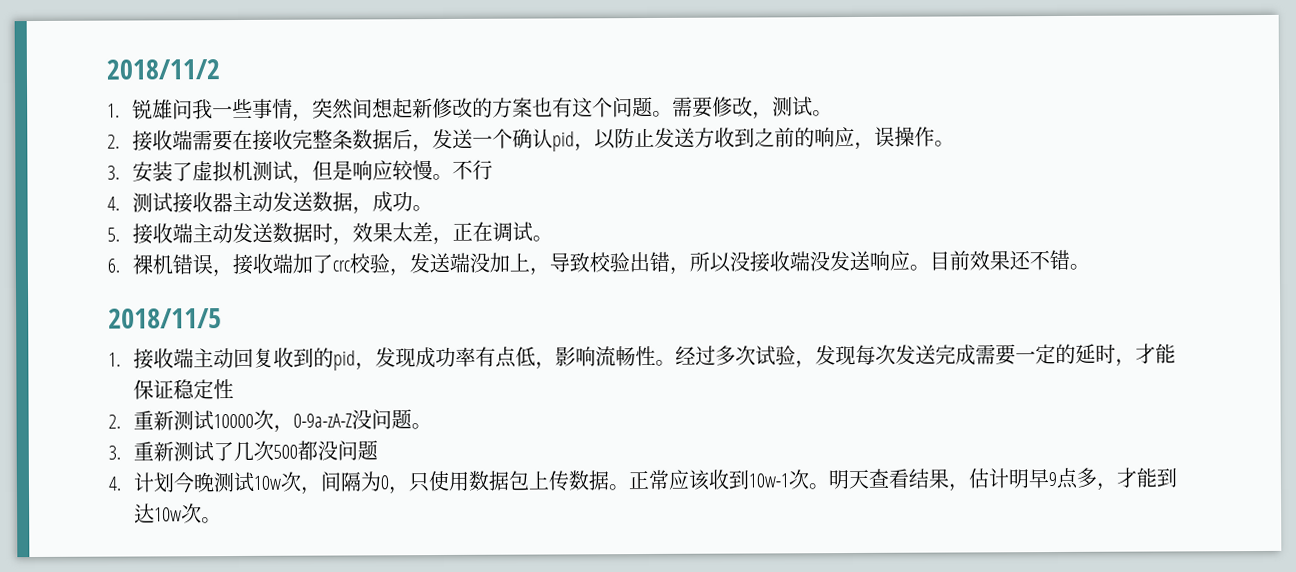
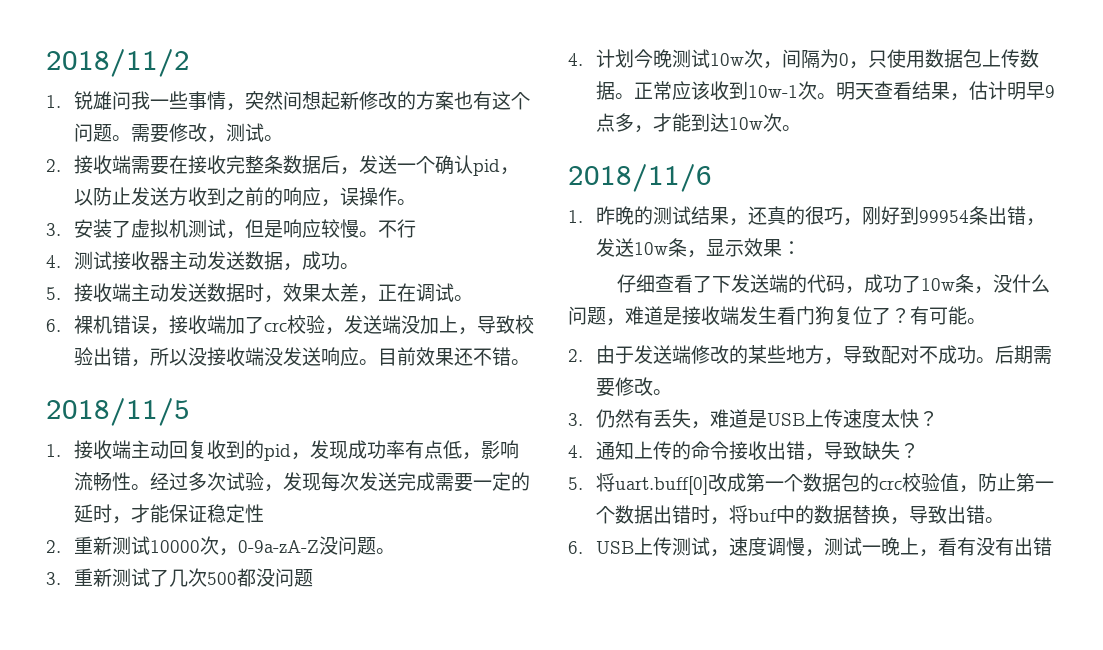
+ 2018/11/6
+ 1.昨晚的测试结果，还真的很巧，刚好到99954条出错，发送10w条，显示效果：
+ 仔细查看了下发送端的代码，成功了10w条，没什么问题，难道是接收端发生看门狗复位了？有可能。
+ 2.由于发送端修改的某些地方，导致配对不成功。后期需要修改。
+ 3.仍然有丢失，难道是USB上传速度太快？
+ 4.通知上传的命令接收出错，导致缺失？
+ 5.将uart.buff[0]改成第一个数据包的crc校验值，防止第一个数据出错时，将buf中的数据替换，导致出错。
+ 6. USB上传测试，速度调慢，测试一晚上，看有没有出错

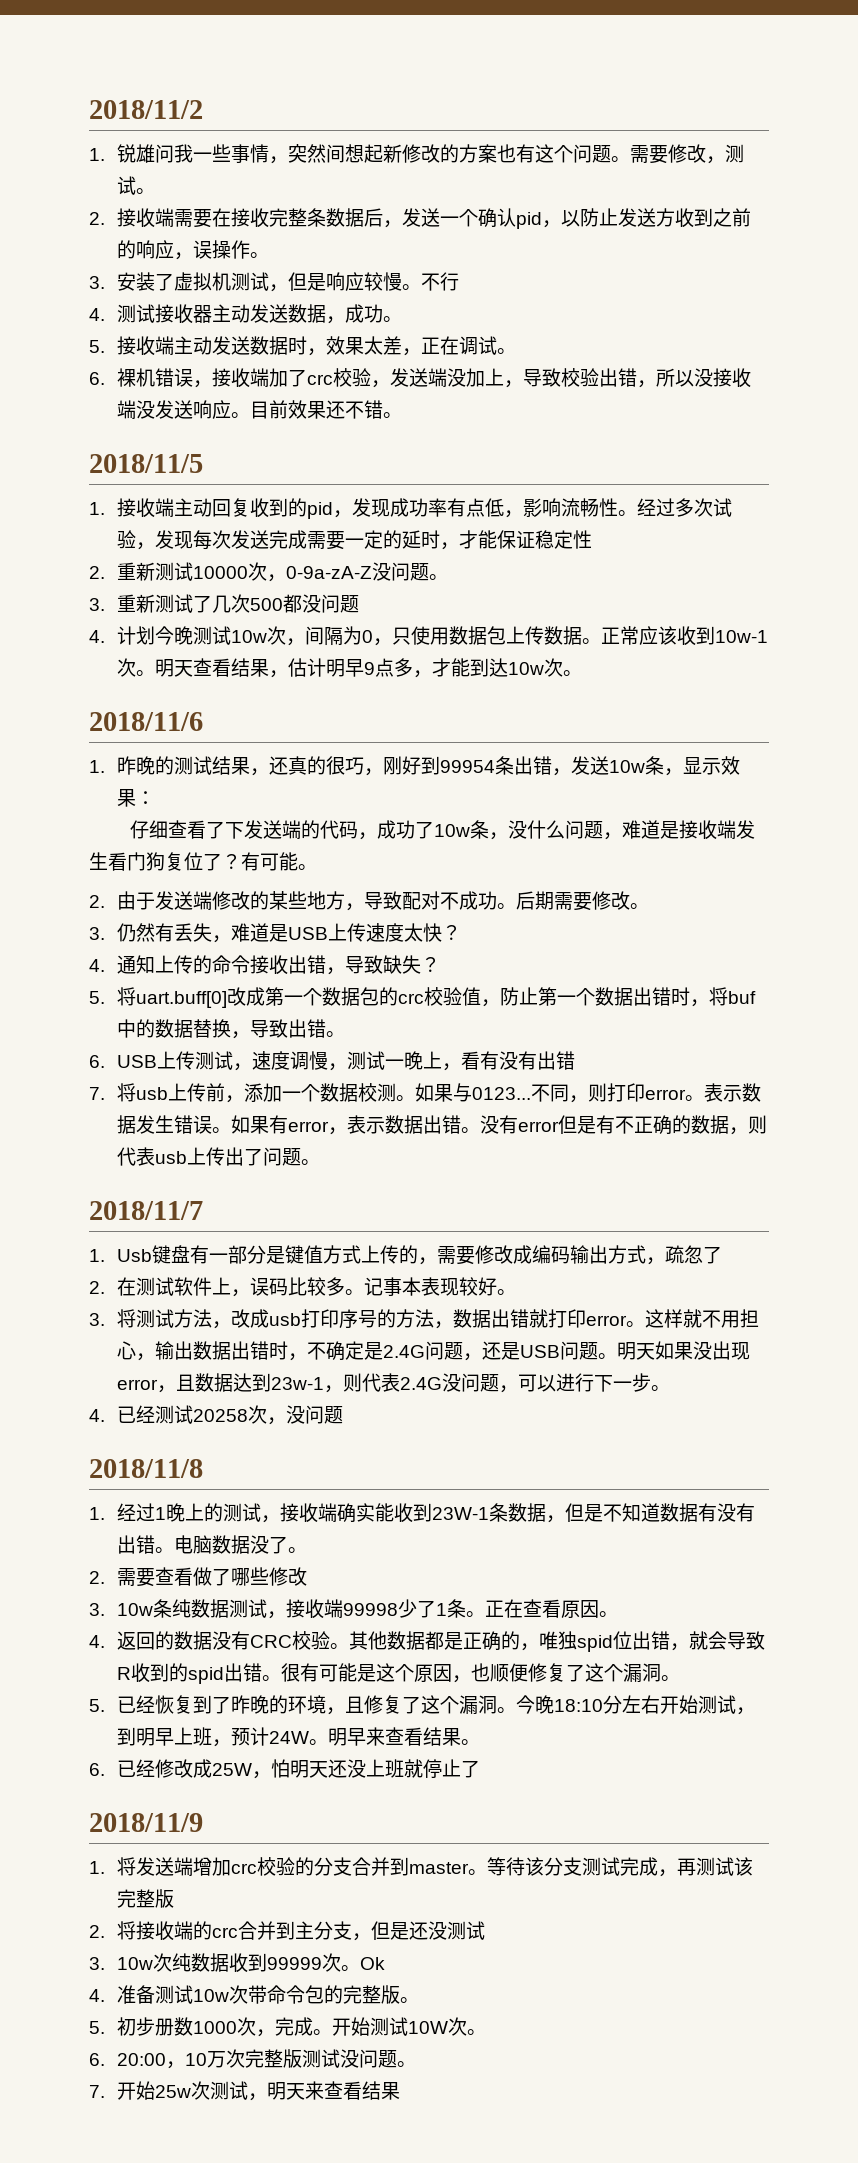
+ 7.将usb上传前，添加一个数据校测。如果与0123...不同，则打印error。表示数据发生错误。如果有error，表示数据出错。没有error但是有不正确的数据，则代表usb上传出了问题。
+ 2018/11/7
+ 1. Usb键盘有一部分是键值方式上传的，需要修改成编码输出方式，疏忽了
+ 2.在测试软件上，误码比较多。记事本表现较好。
+ 3.将测试方法，改成usb打印序号的方法，数据出错就打印error。这样就不用担心，输出数据出错时，不确定是2.4G问题，还是USB问题。明天如果没出现error，且数据达到23w-1，则代表2.4G没问题，可以进行下一步。
+ 4.已经测试20258次，没问题
+ 2018/11/8
+ 1.经过1晚上的测试，接收端确实能收到23W-1条数据，但是不知道数据有没有出错。电脑数据没了。
+ 2.需要查看做了哪些修改
+ 3. 10w条纯数据测试，接收端99998少了1条。正在查看原因。
+ 4.返回的数据没有CRC校验。其他数据都是正确的，唯独spid位出错，就会导致R收到的spid出错。很有可能是这个原因，也顺便修复了这个漏洞。
+ 5.已经恢复到了昨晚的环境，且修复了这个漏洞。今晚18:10分左右开始测试，到明早上班，预计24W。明早来查看结果。
+ 6.已经修改成25W，怕明天还没上班就停止了
+ 2018/11/9
+ 1.将发送端增加crc校验的分支合并到master。等待该分支测试完成，再测试该完整版
+ 2.将接收端的crc合并到主分支，但是还没测试
+ 3. 10w次纯数据收到99999次。Ok
+ 4.准备测试10w次带命令包的完整版。
+ 5.初步册数1000次，完成。开始测试10W次。
+ 6. 20:00，10万次完整版测试没问题。
+ 7.开始25w次测试，明天来查看结果

